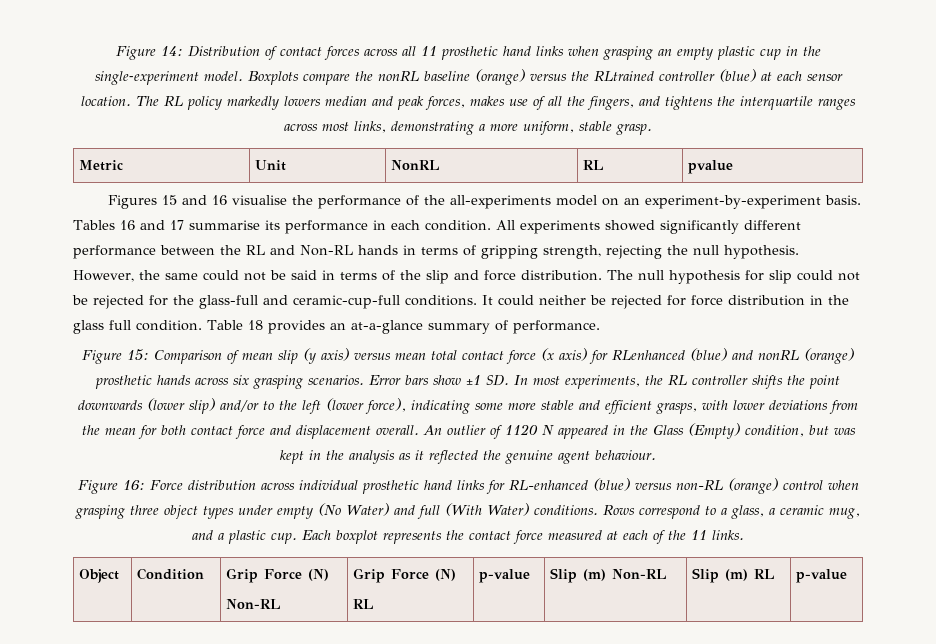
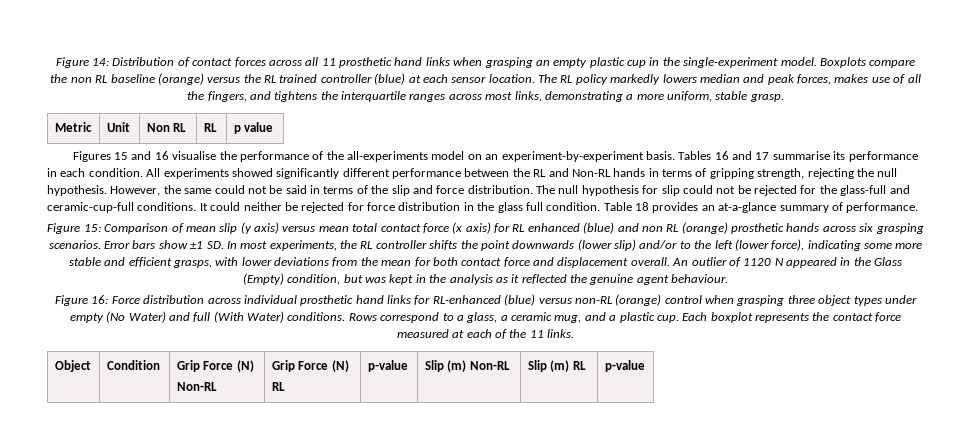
- Boxplots compare the nonRL baseline (orange) versus the RLtrained controller (blue) at each sensor location.
+ Boxplots compare the non RL baseline (orange) versus the RL trained controller (blue) at each sensor location.
- Metric | Unit | NonRL | RL | pvalue
+ Metric | Unit | Non RL | RL | p value
- Figure 15: Comparison of mean slip (y axis) versus mean total contact force (x axis) for RLenhanced (blue) and nonRL (orange) prosthetic hands across six grasping scenarios.
+ Figure 15: Comparison of mean slip (y axis) versus mean total contact force (x axis) for RL enhanced (blue) and non RL (orange) prosthetic hands across six grasping scenarios.

